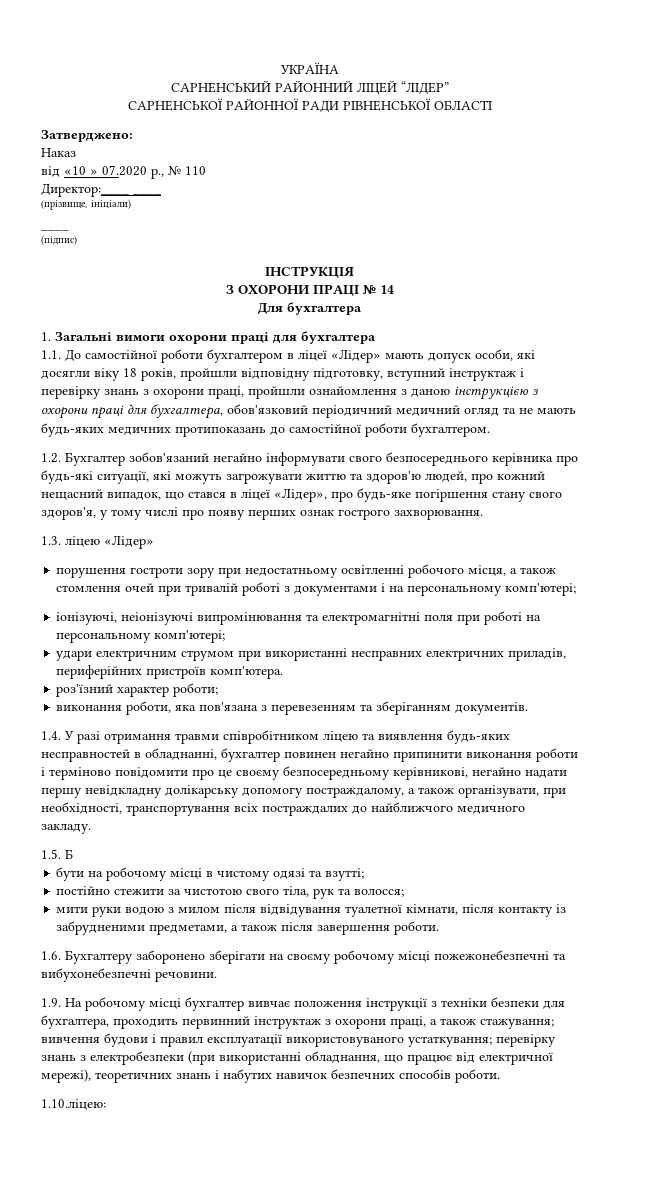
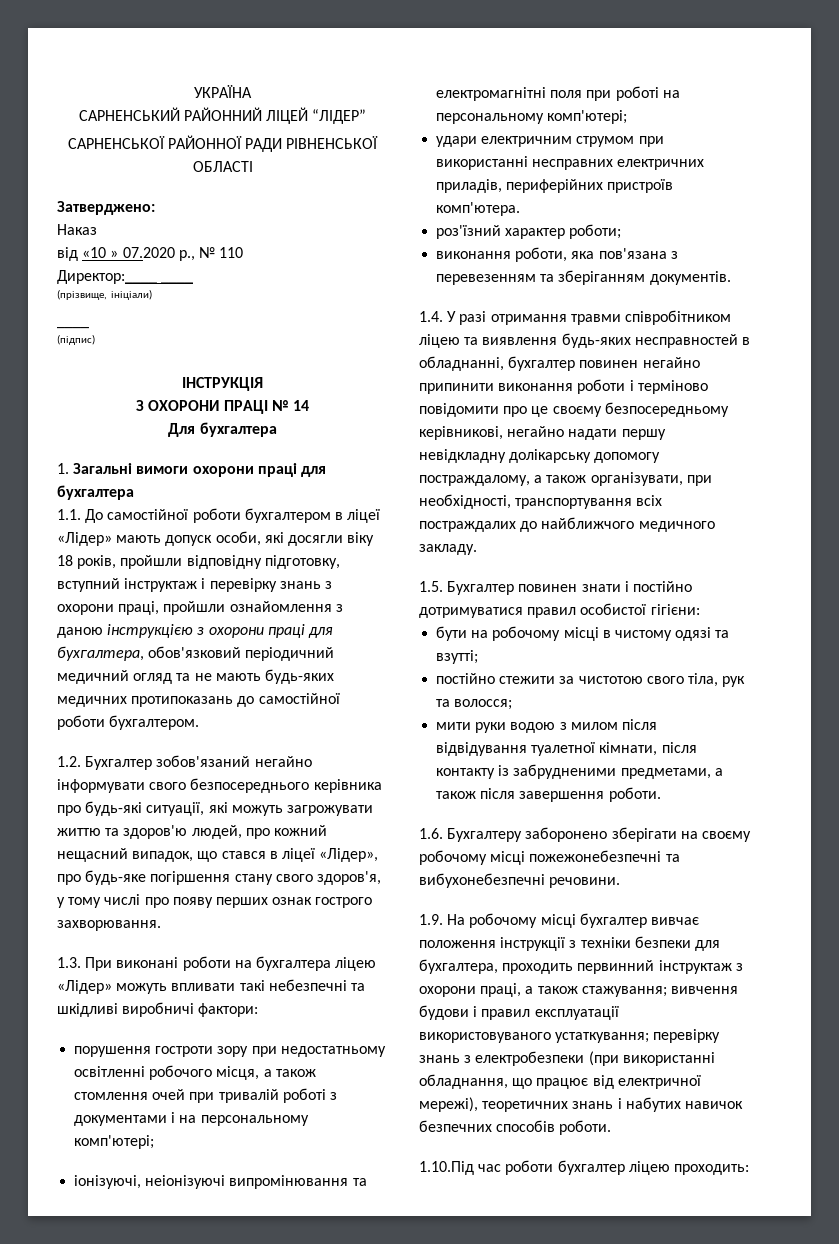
- 1.3. ліцею «Лідер»
+ 1.3. При виконані роботи на бухгалтера ліцею «Лідер» можуть впливати такі небезпечні та шкідливі виробничі фактори:
- 1.5. Б
+ 1.5. Бухгалтер повинен знати і постійно дотримуватися правил особистої гігієни:
- 1.10.ліцею:
+ 1.10.Під час роботи бухгалтер ліцею проходить:

